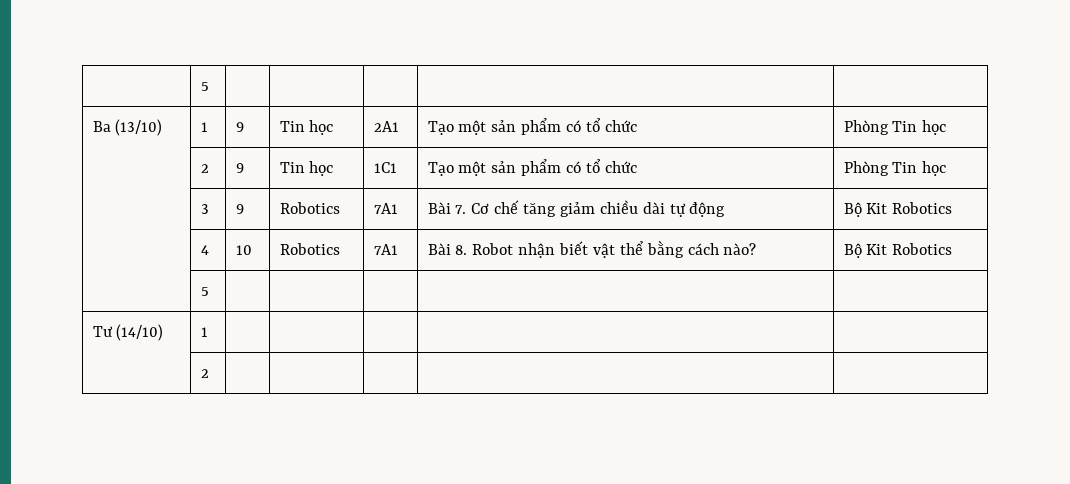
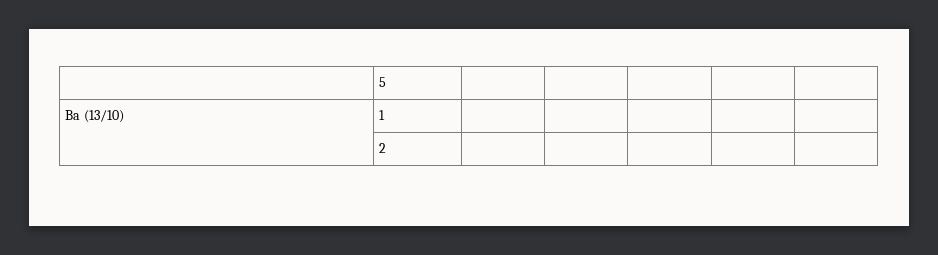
- Ba (13/10) | 1 | 9 | Tin học | 2A1 | Tạo một sản phẩm có tổ chức | Phòng Tin học
- | 2 | 9 | Tin học | 1C1 | Tạo một sản phẩm có tổ chức | Phòng Tin học
- | 3 | 9 | Robotics | 7A1 | Bài 7. Cơ chế tăng giảm chiều dài tự động | Bộ Kit Robotics
- | 4 | 10 | Robotics | 7A1 | Bài 8. Robot nhận biết vật thể bằng cách nào? | Bộ Kit Robotics
- | 5 | | | | |
- Tư (14/10) | 1 | | | | |
+ Ba (13/10) | 1 | | | | |

